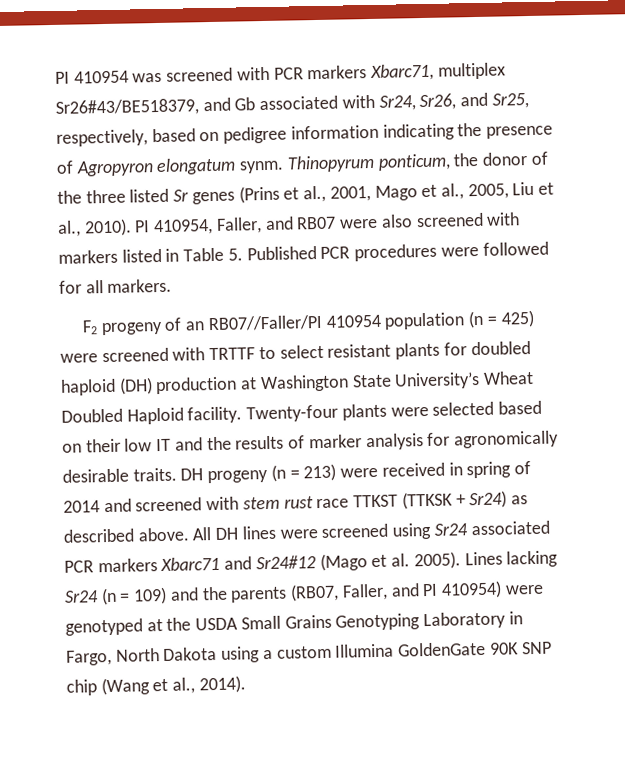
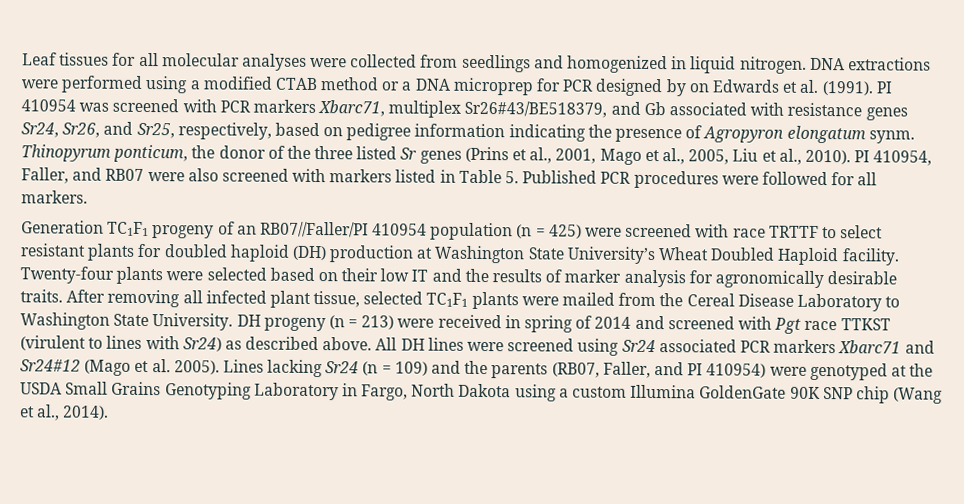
+ Leaf tissues for all molecular analyses were collected from seedlings and homogenized in liquid nitrogen. DNA extractions were performed using a modified CTAB method or a DNA microprep for PCR designed by on Edwards et al. (1991).
- PI 410954 was screened with PCR markers Xbarc71, multiplex Sr26#43/BE518379, and Gb associated with Sr24, Sr26, and Sr25, respectively, based on pedigree information indicating the presence of Agropyron elongatum synm.
+ PI 410954 was screened with PCR markers Xbarc71, multiplex Sr26#43/BE518379, and Gb associated with resistance genes Sr24, Sr26, and Sr25, respectively, based on pedigree information indicating the presence of Agropyron elongatum synm.
- F2 progeny of an RB07//Faller/PI 410954 population (n = 425) were screened with TRTTF to select resistant plants for doubled haploid (DH) production at Washington State University’s Wheat Doubled Haploid facility.
+ Generation TC1F1 progeny of an RB07//Faller/PI 410954 population (n = 425) were screened with race TRTTF to select resistant plants for doubled haploid (DH) production at Washington State University’s Wheat Doubled Haploid facility.
+ After removing all infected plant tissue, selected TC1F1 plants were mailed from the Cereal Disease Laboratory to Washington State University.
- DH progeny (n = 213) were received in spring of 2014 and screened with stem rust race TTKST (TTKSK + Sr24) as described above.
+ DH progeny (n = 213) were received in spring of 2014 and screened with Pgt race TTKST (virulent to lines with Sr24) as described above.

